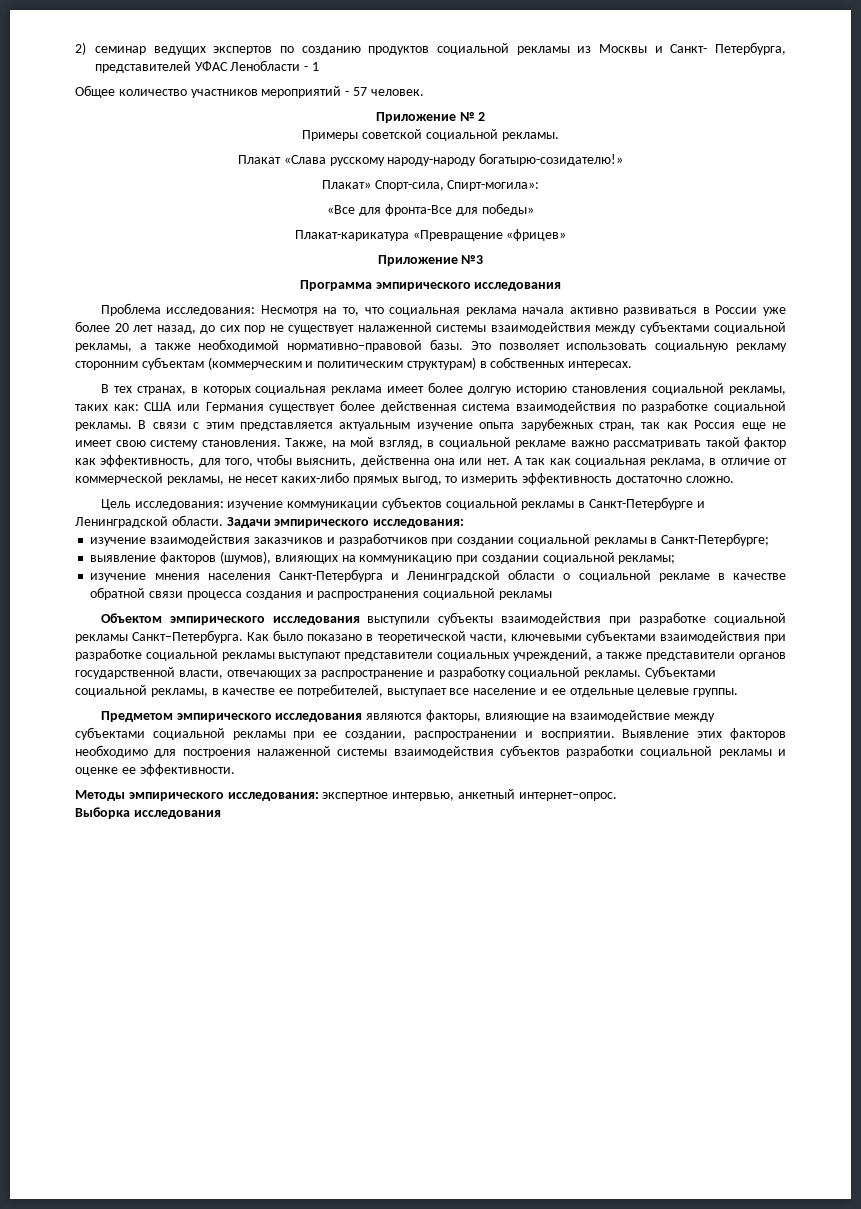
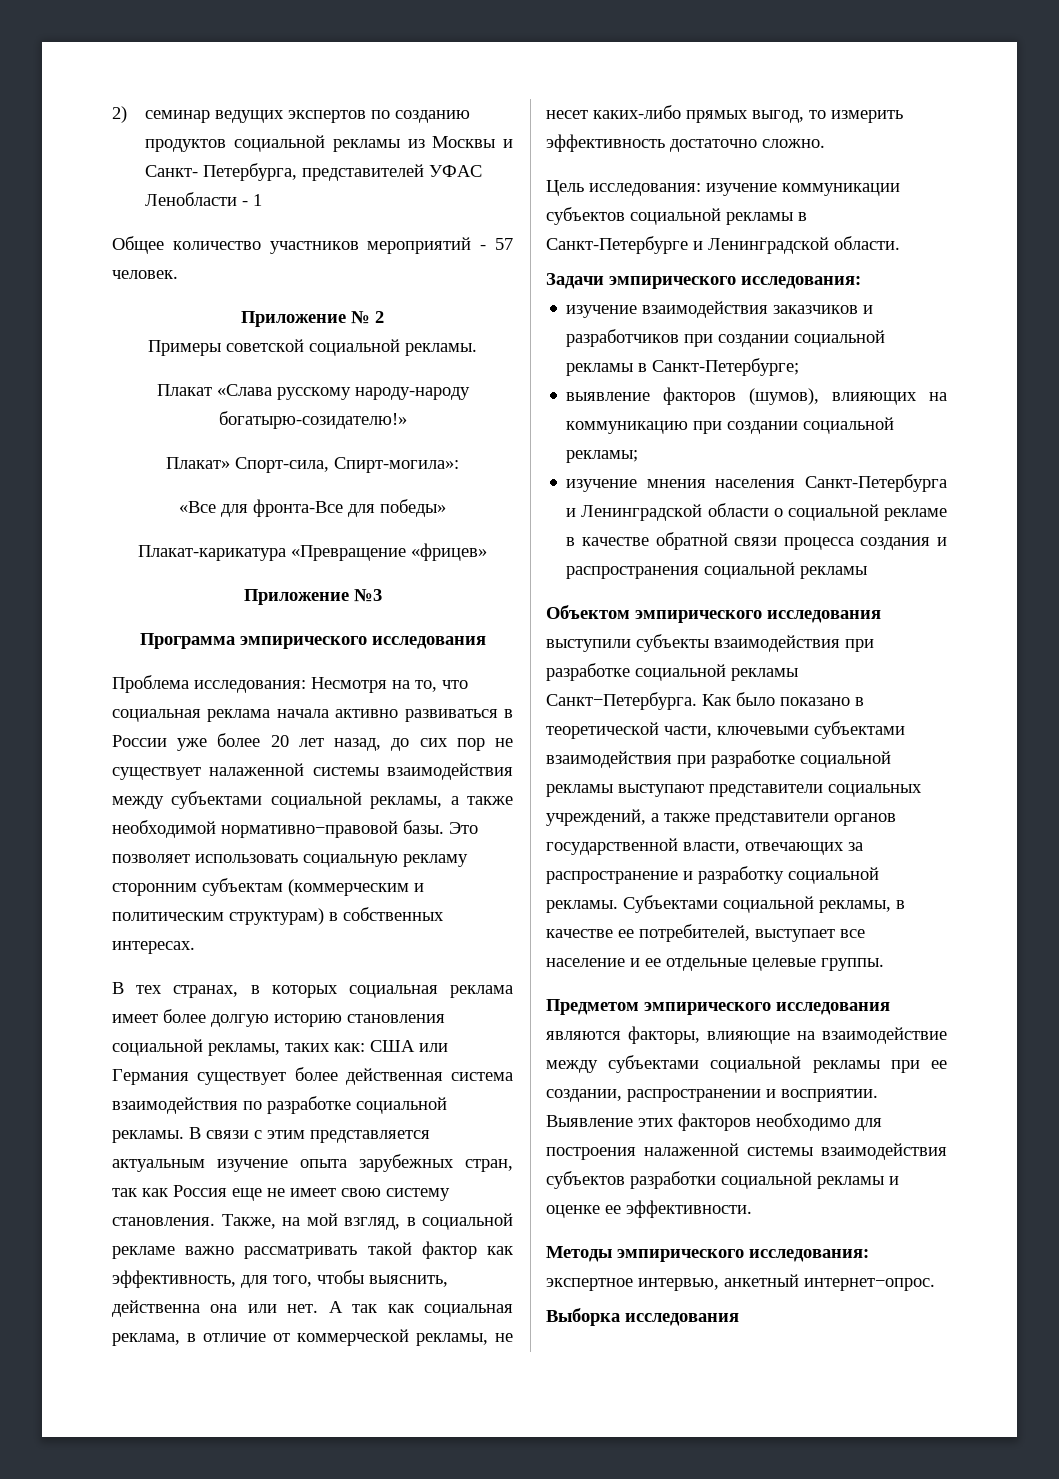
- Цель исследования: изучение коммуникации субъектов социальной рекламы в Санкт-Петербурге и Ленинградской области. Задачи эмпирического исследования:
+ Цель исследования: изучение коммуникации субъектов социальной рекламы в Санкт-Петербурге и Ленинградской области.
+ Задачи эмпирического исследования:

